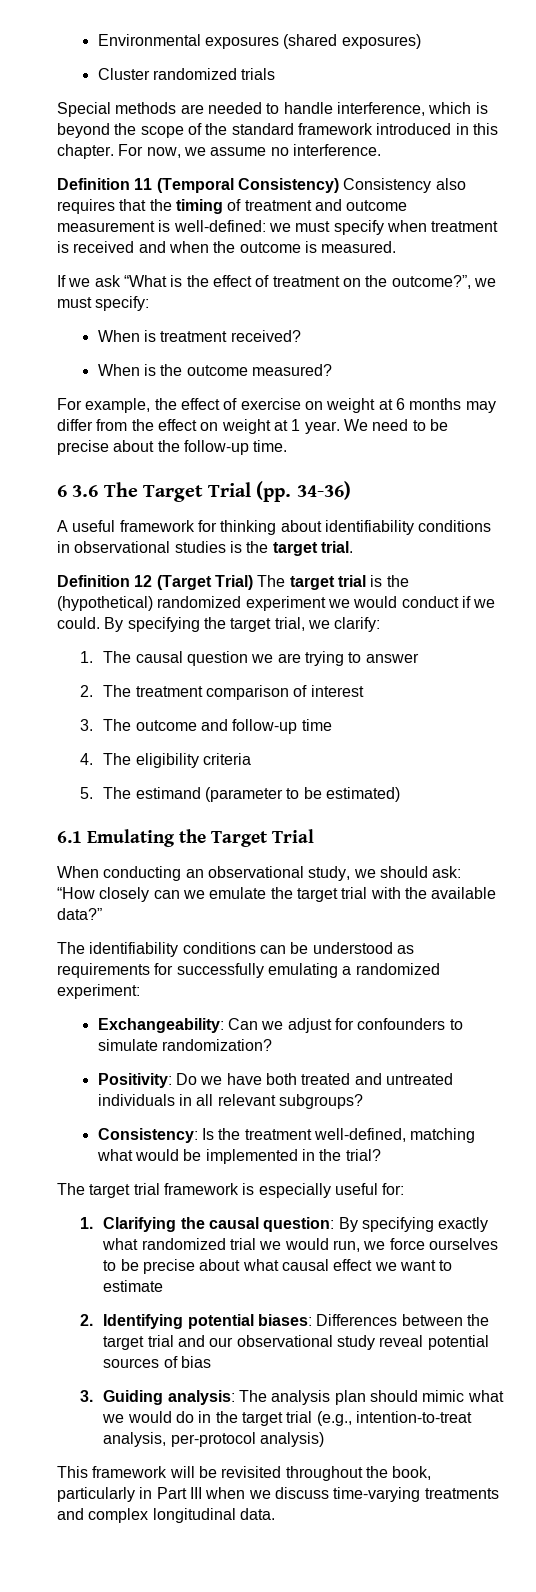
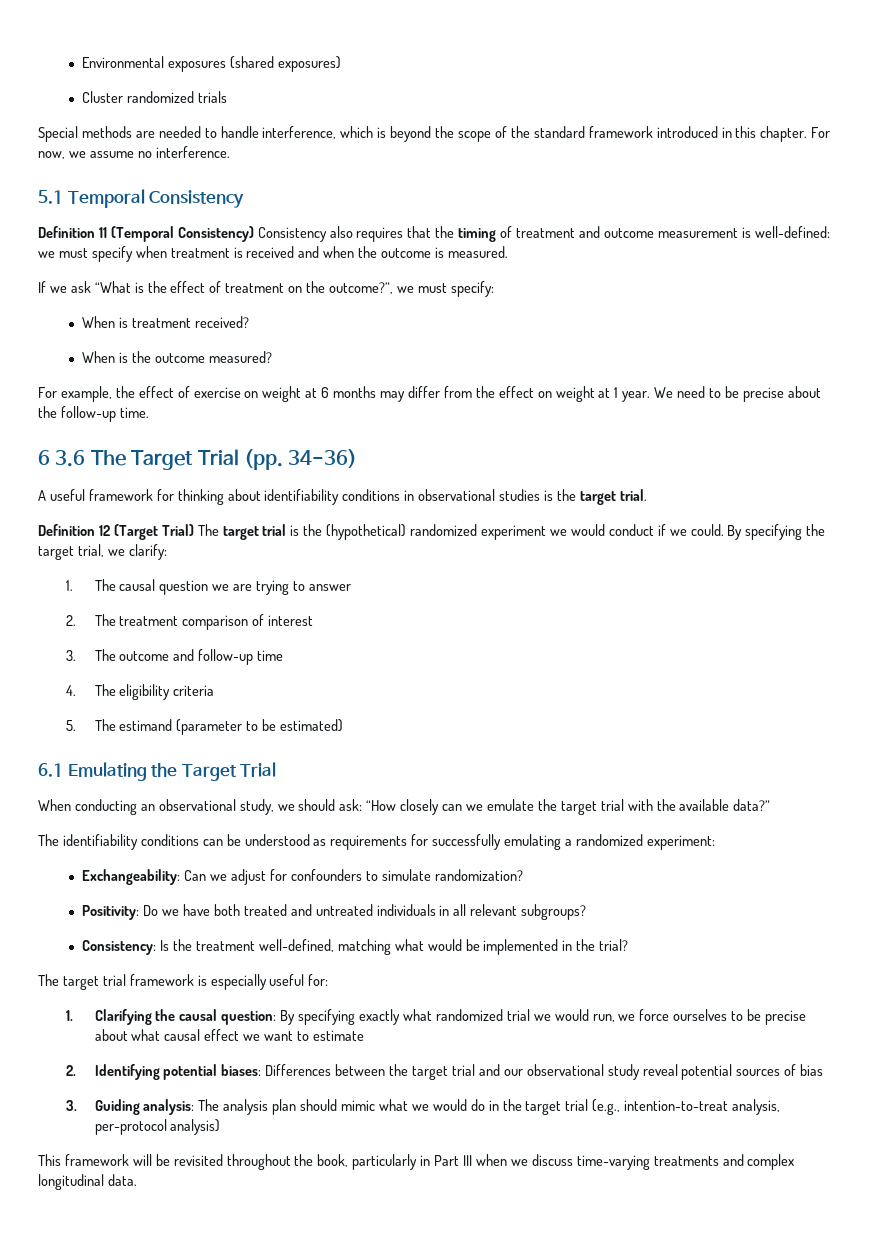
+ 5.1 Temporal Consistency

